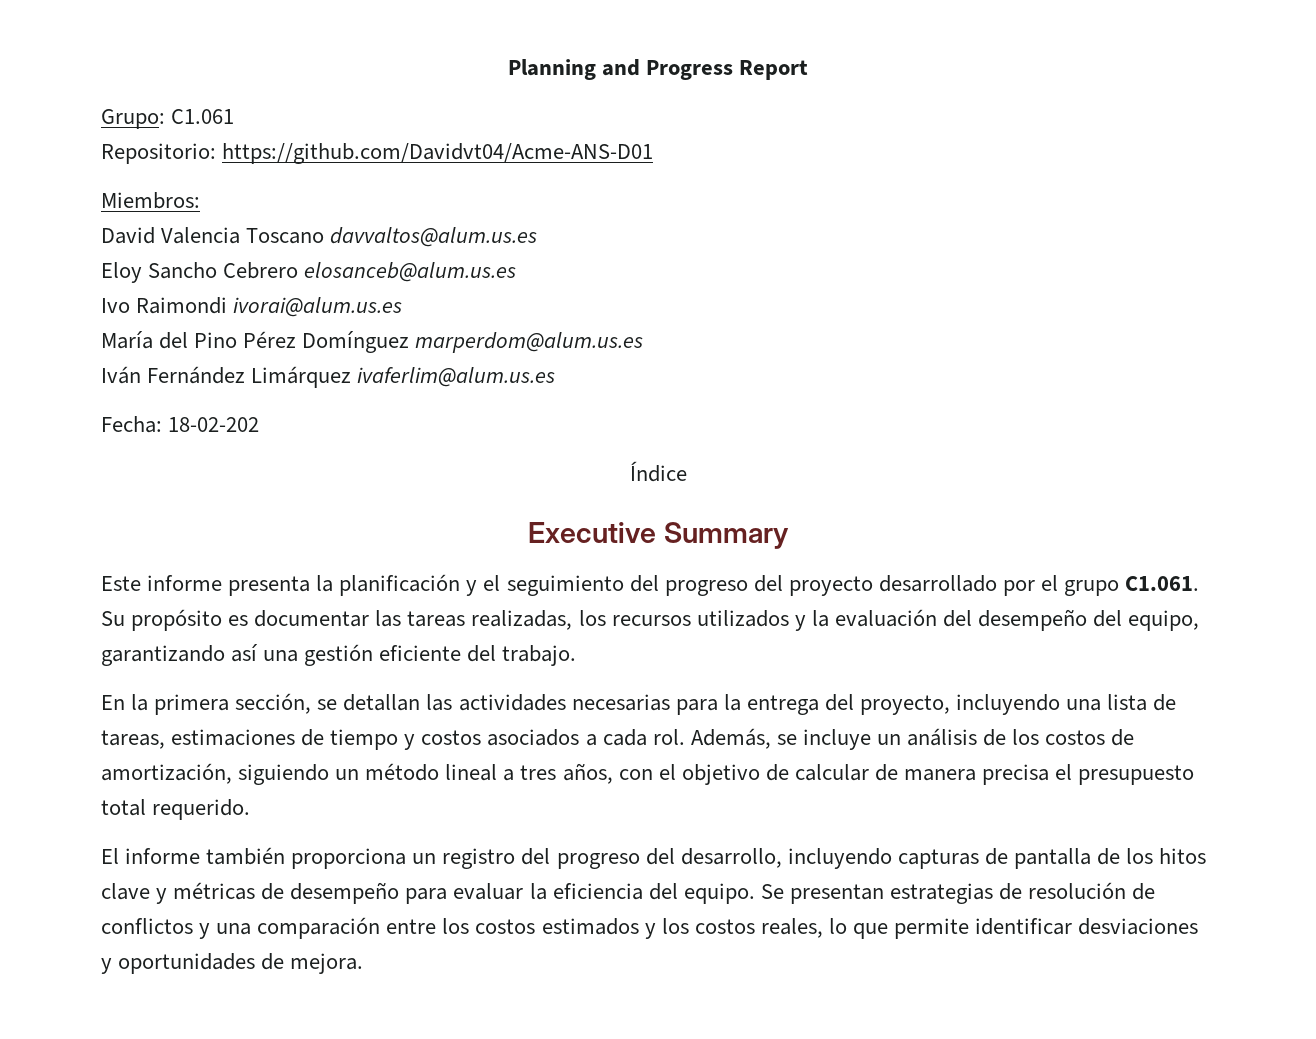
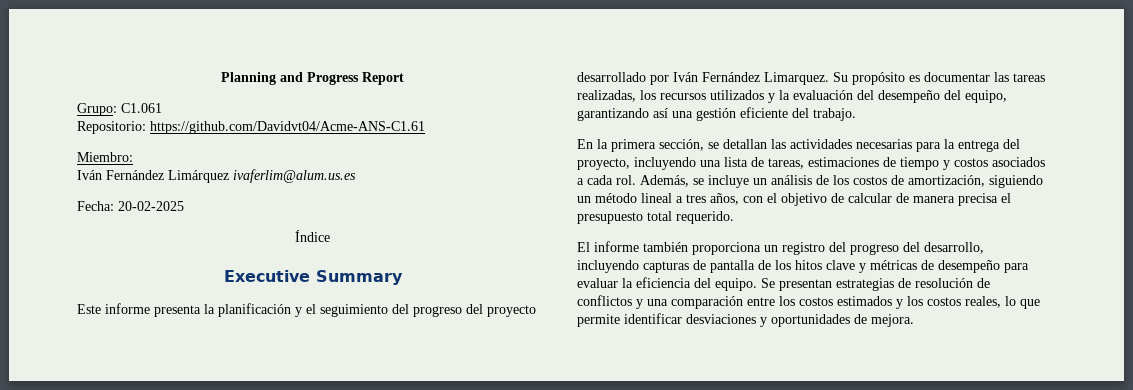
- Repositorio: https://github.com/Davidvt04/Acme-ANS-D01
- Miembros:
- David Valencia Toscano davvaltos@alum.us.es
- Eloy Sancho Cebrero elosanceb@alum.us.es
- Ivo Raimondi ivorai@alum.us.es
- María del Pino Pérez Domínguez marperdom@alum.us.es
+ Repositorio: https://github.com/Davidvt04/Acme-ANS-C1.61
+ Miembro:
- Fecha: 18-02-202
+ Fecha: 20-02-2025
- Este informe presenta la planificación y el seguimiento del progreso del proyecto desarrollado por el grupo C1.061. Su propósito es documentar las tareas realizadas, los recursos utilizados y la evaluación del desempeño del equipo, garantizando así una gestión eficiente del trabajo.
+ Este informe presenta la planificación y el seguimiento del progreso del proyecto desarrollado por Iván Fernández Limarquez. Su propósito es documentar las tareas realizadas, los recursos utilizados y la evaluación del desempeño del equipo, garantizando así una gestión eficiente del trabajo.

